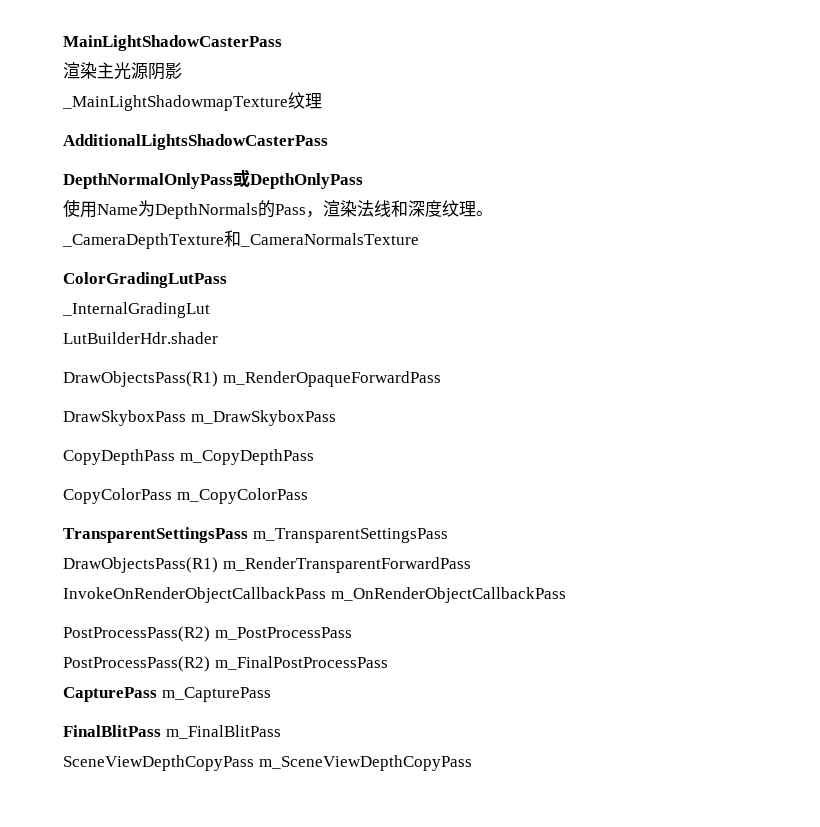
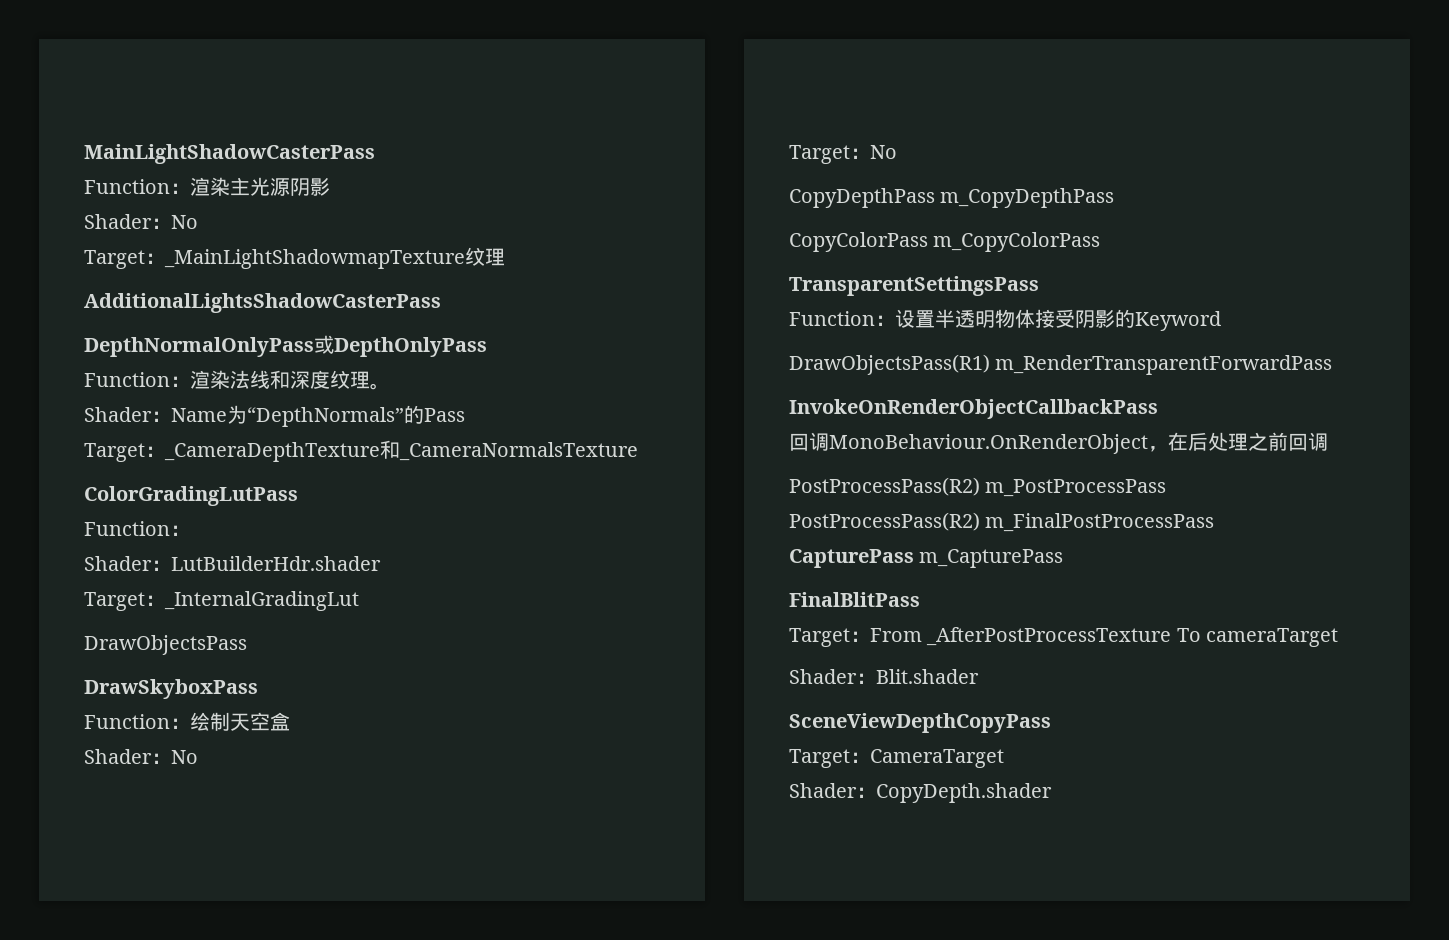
- 渲染主光源阴影
- _MainLightShadowmapTexture纹理
+ Function：渲染主光源阴影
+ Shader：No
+ Target：_MainLightShadowmapTexture纹理
- 使用Name为DepthNormals的Pass，渲染法线和深度纹理。
+ Function：渲染法线和深度纹理。
- _CameraDepthTexture和_CameraNormalsTexture
+ Shader：Name为“DepthNormals”的Pass
+ Target：_CameraDepthTexture和_CameraNormalsTexture
  ColorGradingLutPass
- _InternalGradingLut
- LutBuilderHdr.shader
- DrawObjectsPass(R1) m_RenderOpaqueForwardPass
- DrawSkyboxPass m_DrawSkyboxPass
+ Function：
+ Shader：LutBuilderHdr.shader
+ Target：_InternalGradingLut
+ DrawObjectsPass
+ DrawSkyboxPass
+ Function：绘制天空盒
+ Shader：No
+ Target：No
- TransparentSettingsPass m_TransparentSettingsPass
+ TransparentSettingsPass
+ Function：设置半透明物体接受阴影的Keyword
  DrawObjectsPass(R1) m_RenderTransparentForwardPass
- InvokeOnRenderObjectCallbackPass m_OnRenderObjectCallbackPass
+ InvokeOnRenderObjectCallbackPass
+ 回调MonoBehaviour.OnRenderObject，在后处理之前回调
- FinalBlitPass m_FinalBlitPass
- SceneViewDepthCopyPass m_SceneViewDepthCopyPass
+ FinalBlitPass
+ Target：From _AfterPostProcessTexture To cameraTarget
+ Shader：Blit.shader
+ SceneViewDepthCopyPass
+ Target：CameraTarget
+ Shader：CopyDepth.shader

